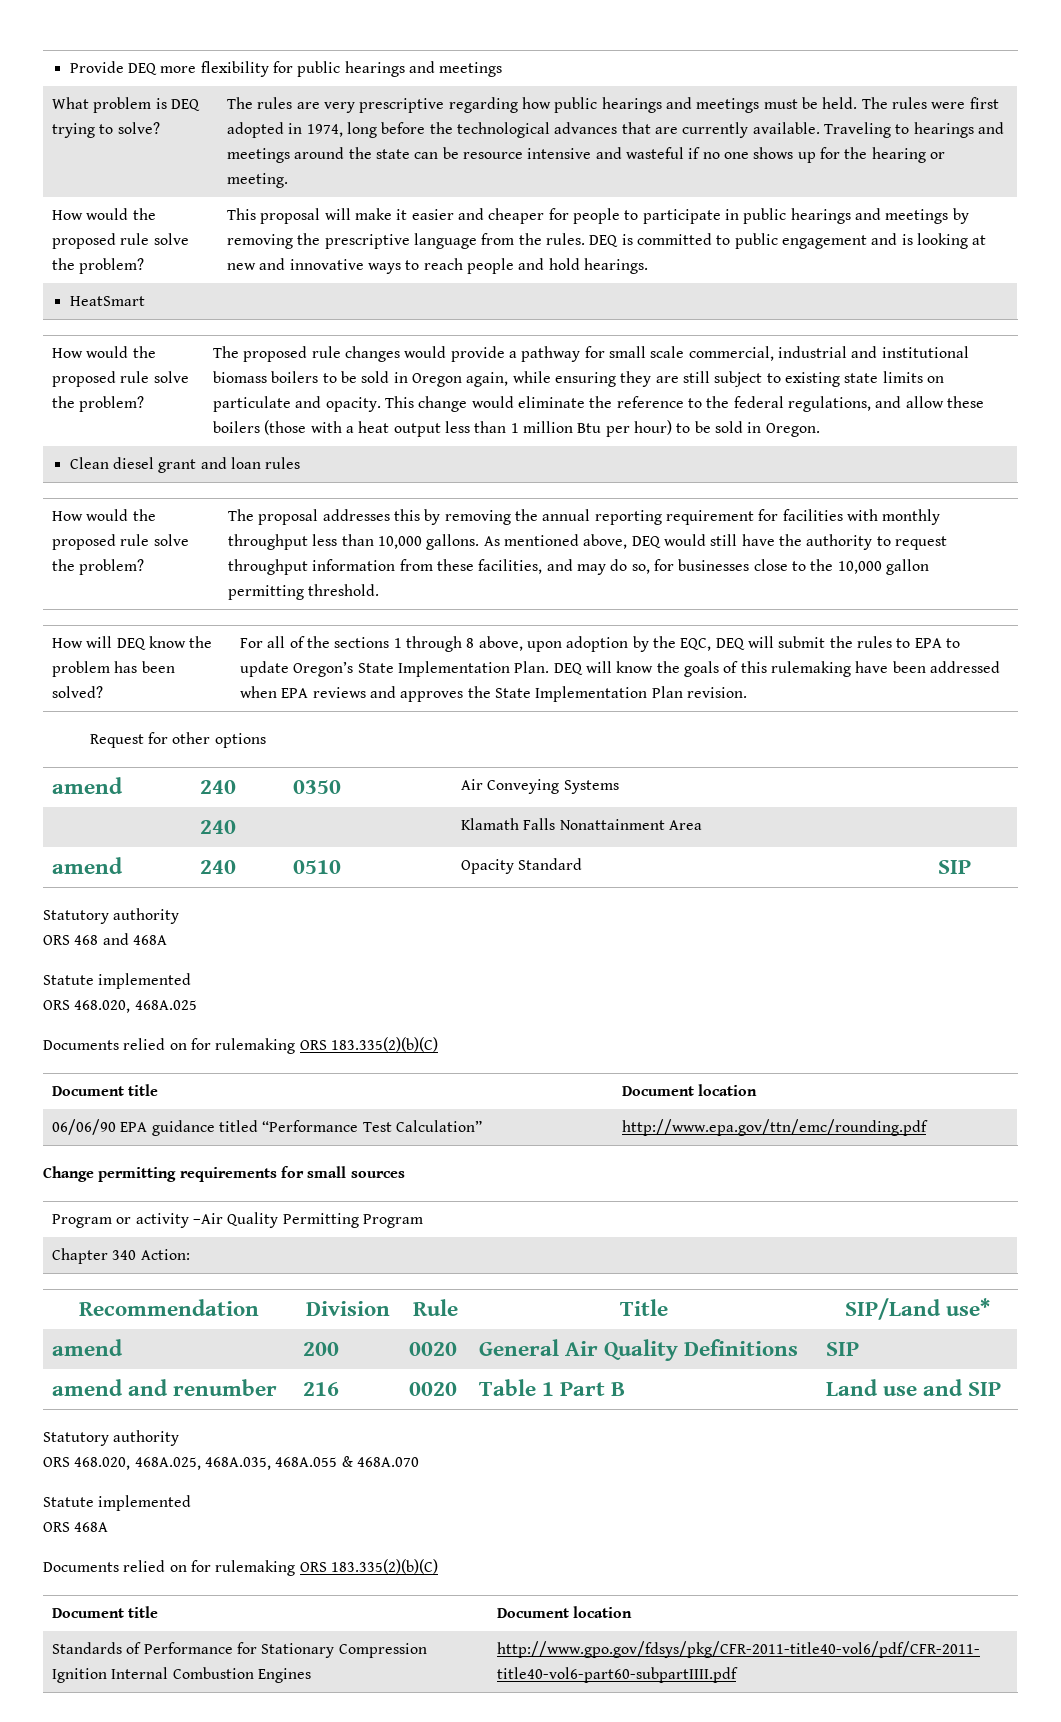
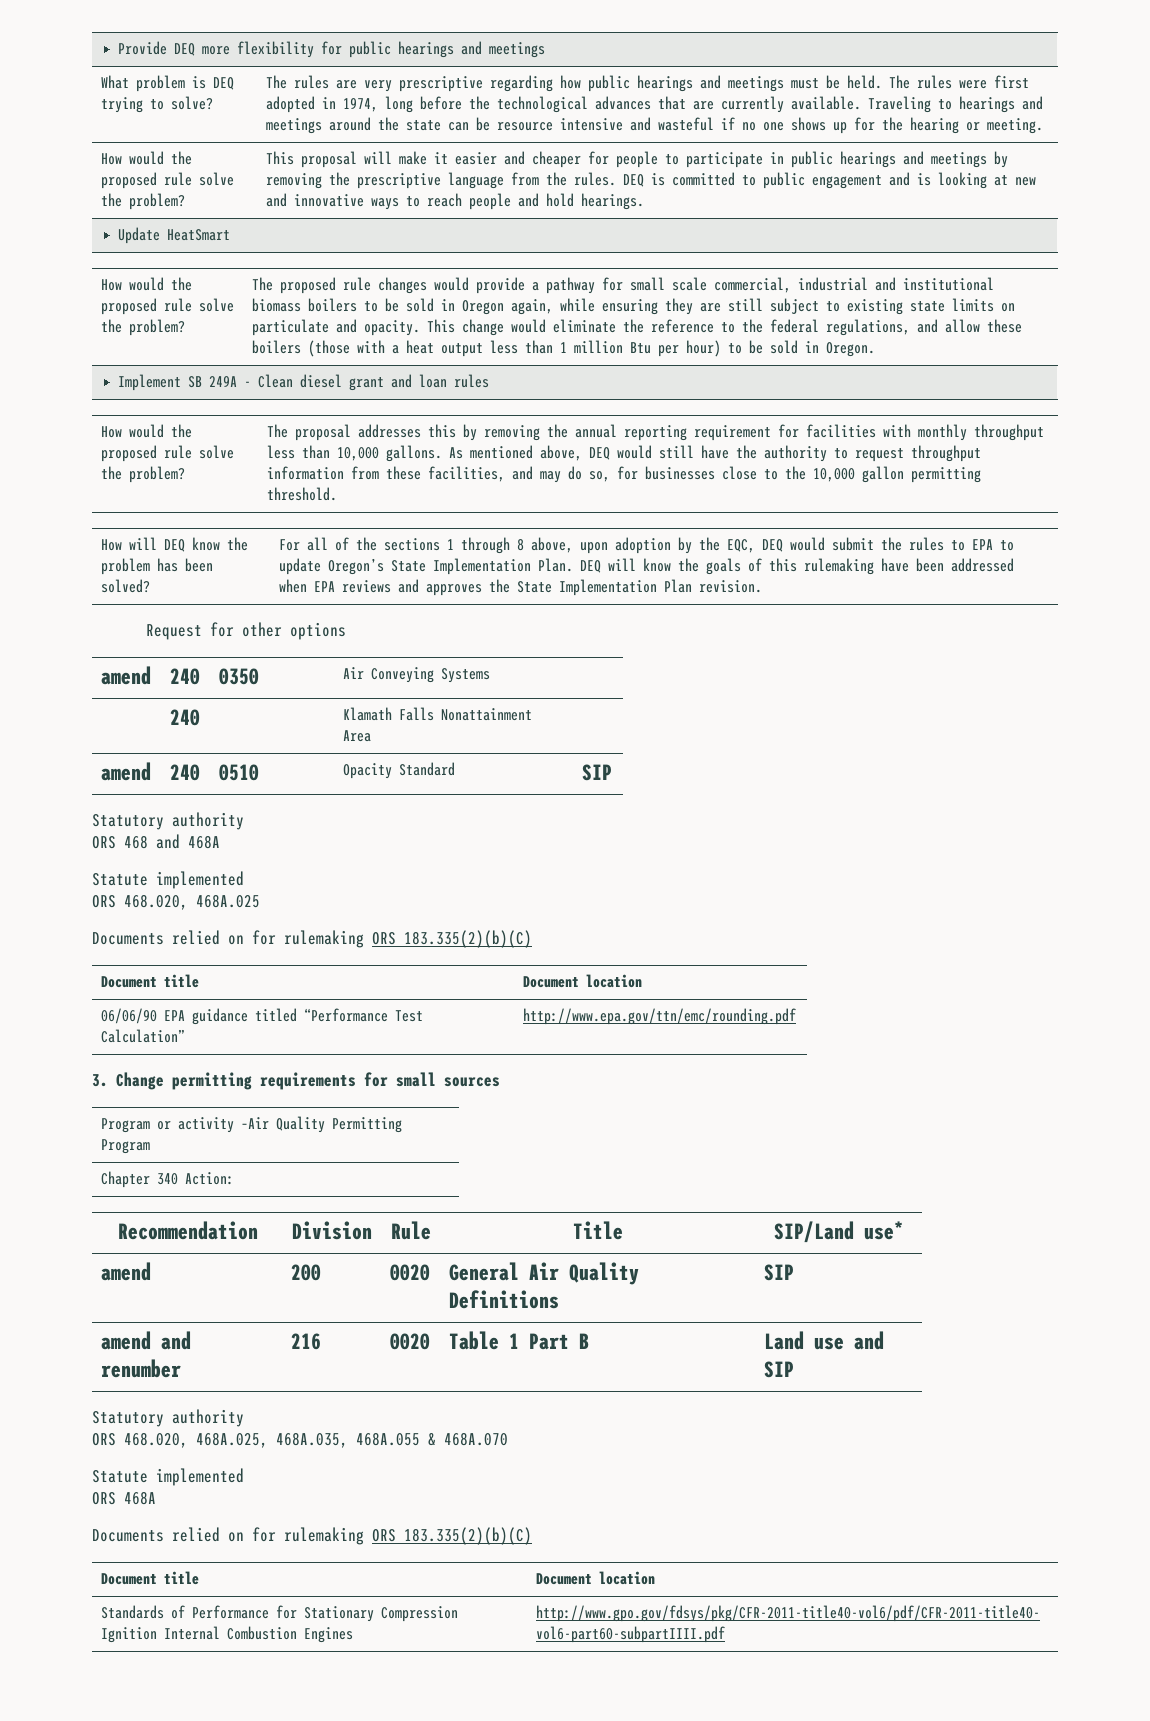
- HeatSmart
+ Update HeatSmart
- Clean diesel grant and loan rules
+ Implement SB 249A - Clean diesel grant and loan rules
- For all of the sections 1 through 8 above, upon adoption by the EQC, DEQ will submit the rules to EPA to update Oregon’s State Implementation Plan.
+ For all of the sections 1 through 8 above, upon adoption by the EQC, DEQ would submit the rules to EPA to update Oregon’s State Implementation Plan.
- Change permitting requirements for small sources
+ 3. Change permitting requirements for small sources

